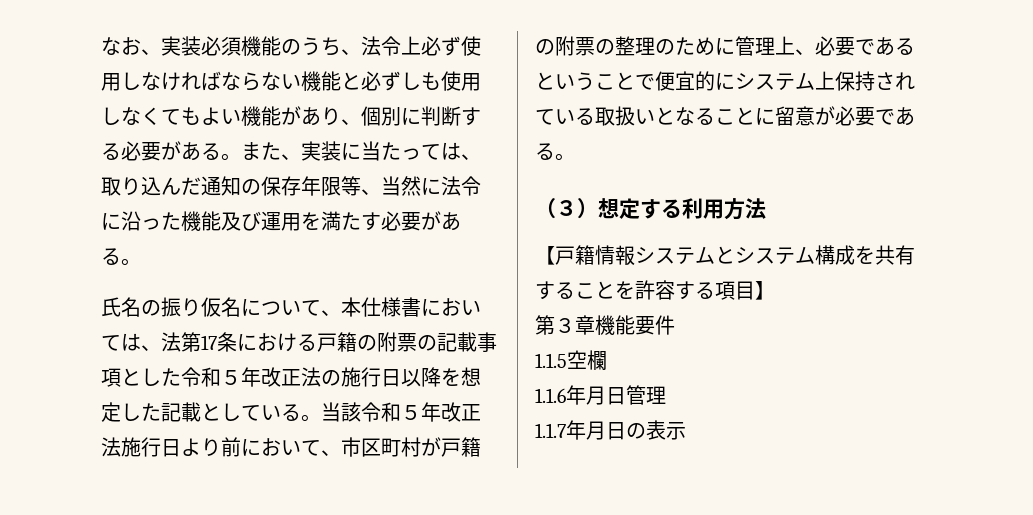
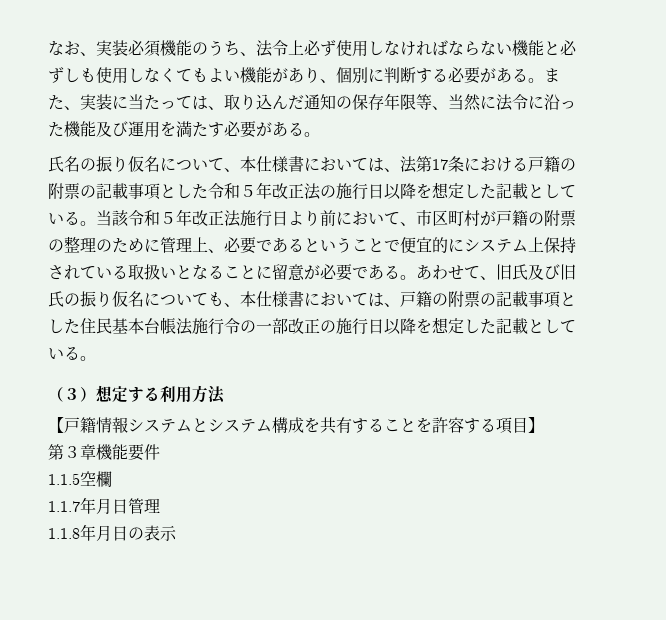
+ あわせて、旧氏及び旧氏の振り仮名についても、本仕様書においては、戸籍の附票の記載事項とした住民基本台帳法施行令の一部改正の施行日以降を想定した記載としている。
- 1.1.6年月日管理
+ 1.1.7年月日管理
- 1.1.7年月日の表示
+ 1.1.8年月日の表示

